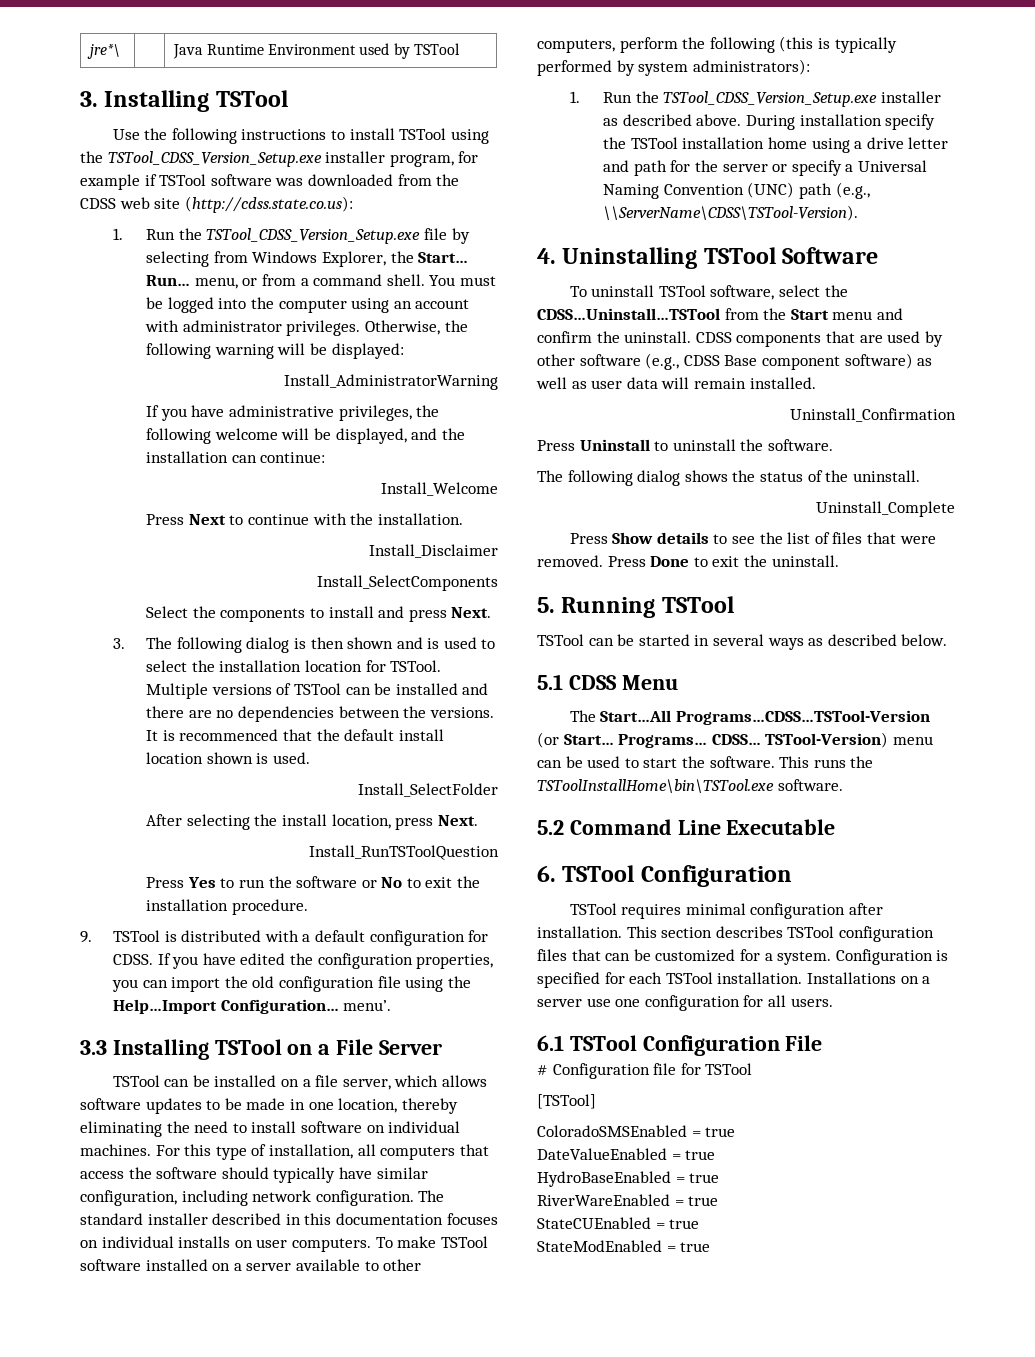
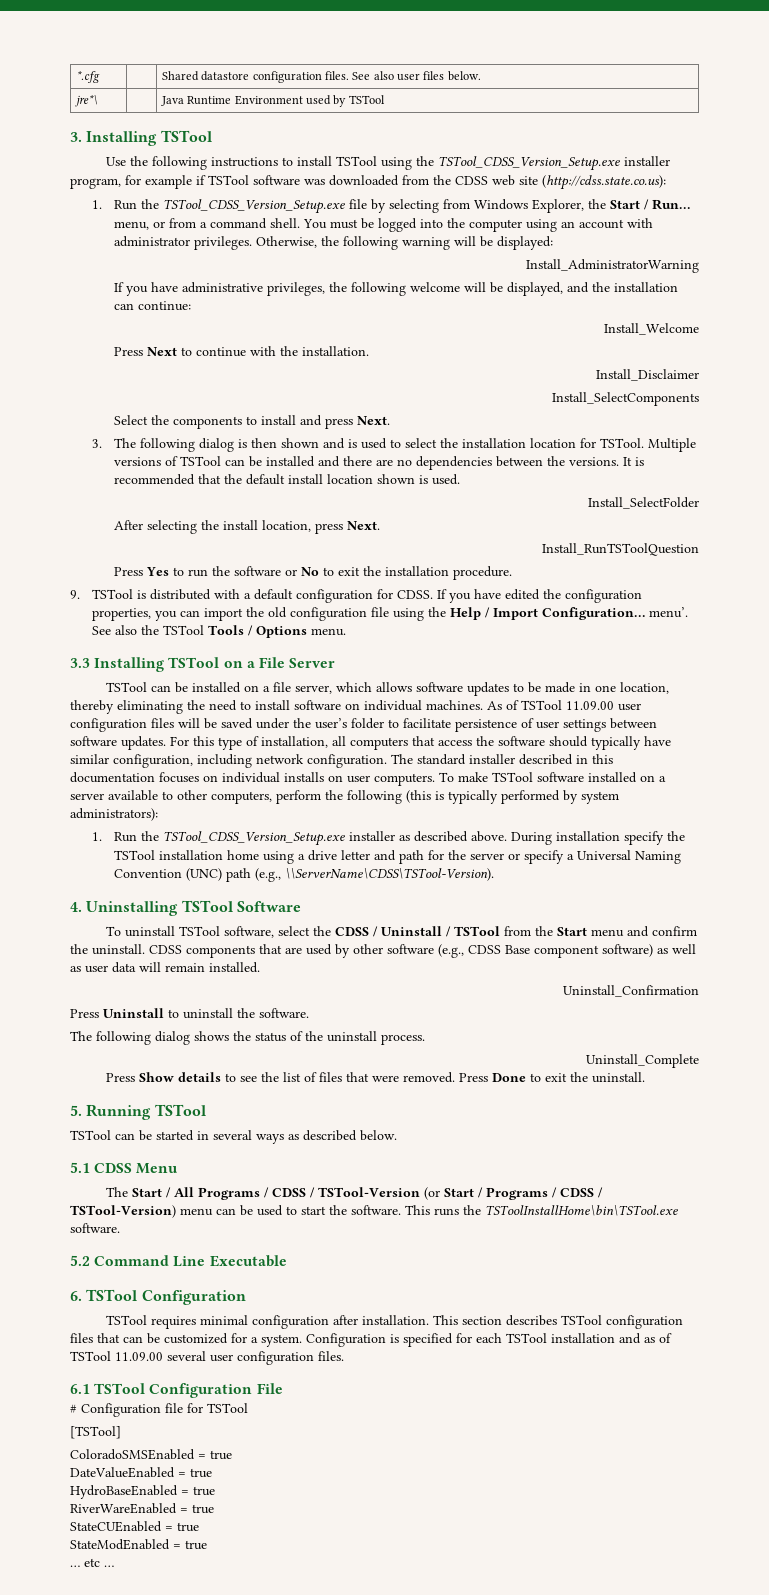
+ *.cfg | | Shared datastore configuration files. See also user files below.
- 1. Run the TSTool_CDSS_Version_Setup.exe file by selecting from Windows Explorer, the Start… Run… menu, or from a command shell.
+ 1. Run the TSTool_CDSS_Version_Setup.exe file by selecting from Windows Explorer, the Start / Run… menu, or from a command shell.
- It is recommenced that the default install location shown is used.
+ It is recommended that the default install location shown is used.
- If you have edited the configuration properties, you can import the old configuration file using the Help…Import Configuration… menu’.
+ If you have edited the configuration properties, you can import the old configuration file using the Help / Import Configuration… menu’. See also the TSTool Tools / Options menu.
+ As of TSTool 11.09.00 user configuration files will be saved under the user’s folder to facilitate persistence of user settings between software updates.
- To uninstall TSTool software, select the CDSS…Uninstall…TSTool from the Start menu and confirm the uninstall.
+ To uninstall TSTool software, select the CDSS / Uninstall / TSTool from the Start menu and confirm the uninstall.
- The following dialog shows the status of the uninstall.
+ The following dialog shows the status of the uninstall process.
- The Start…All Programs…CDSS…TSTool-Version (or Start… Programs… CDSS… TSTool-Version) menu can be used to start the software.
+ The Start / All Programs / CDSS / TSTool-Version (or Start / Programs / CDSS / TSTool-Version) menu can be used to start the software.
- Configuration is specified for each TSTool installation. Installations on a server use one configuration for all users.
+ Configuration is specified for each TSTool installation and as of TSTool 11.09.00 several user configuration files.
+ … etc …

